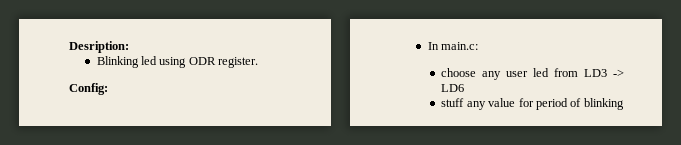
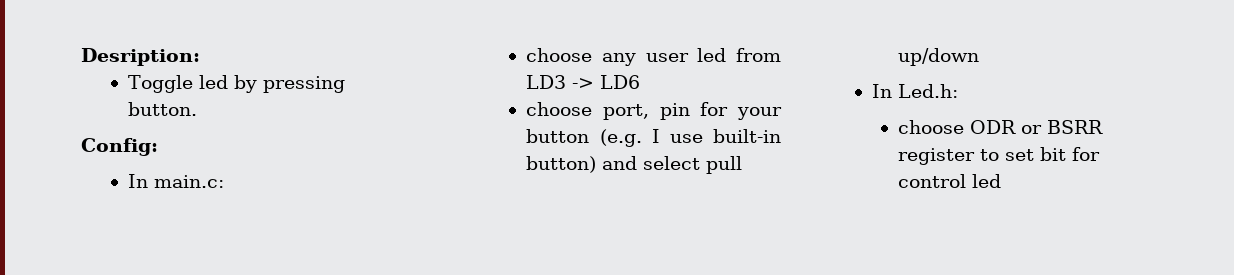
- Blinking led using ODR register.
+ Toggle led by pressing button.
- stuff any value for period of blinking
+ choose port, pin for your button (e.g. I use built-in button) and select pull up/down
+ In Led.h:
+ choose ODR or BSRR register to set bit for control led

